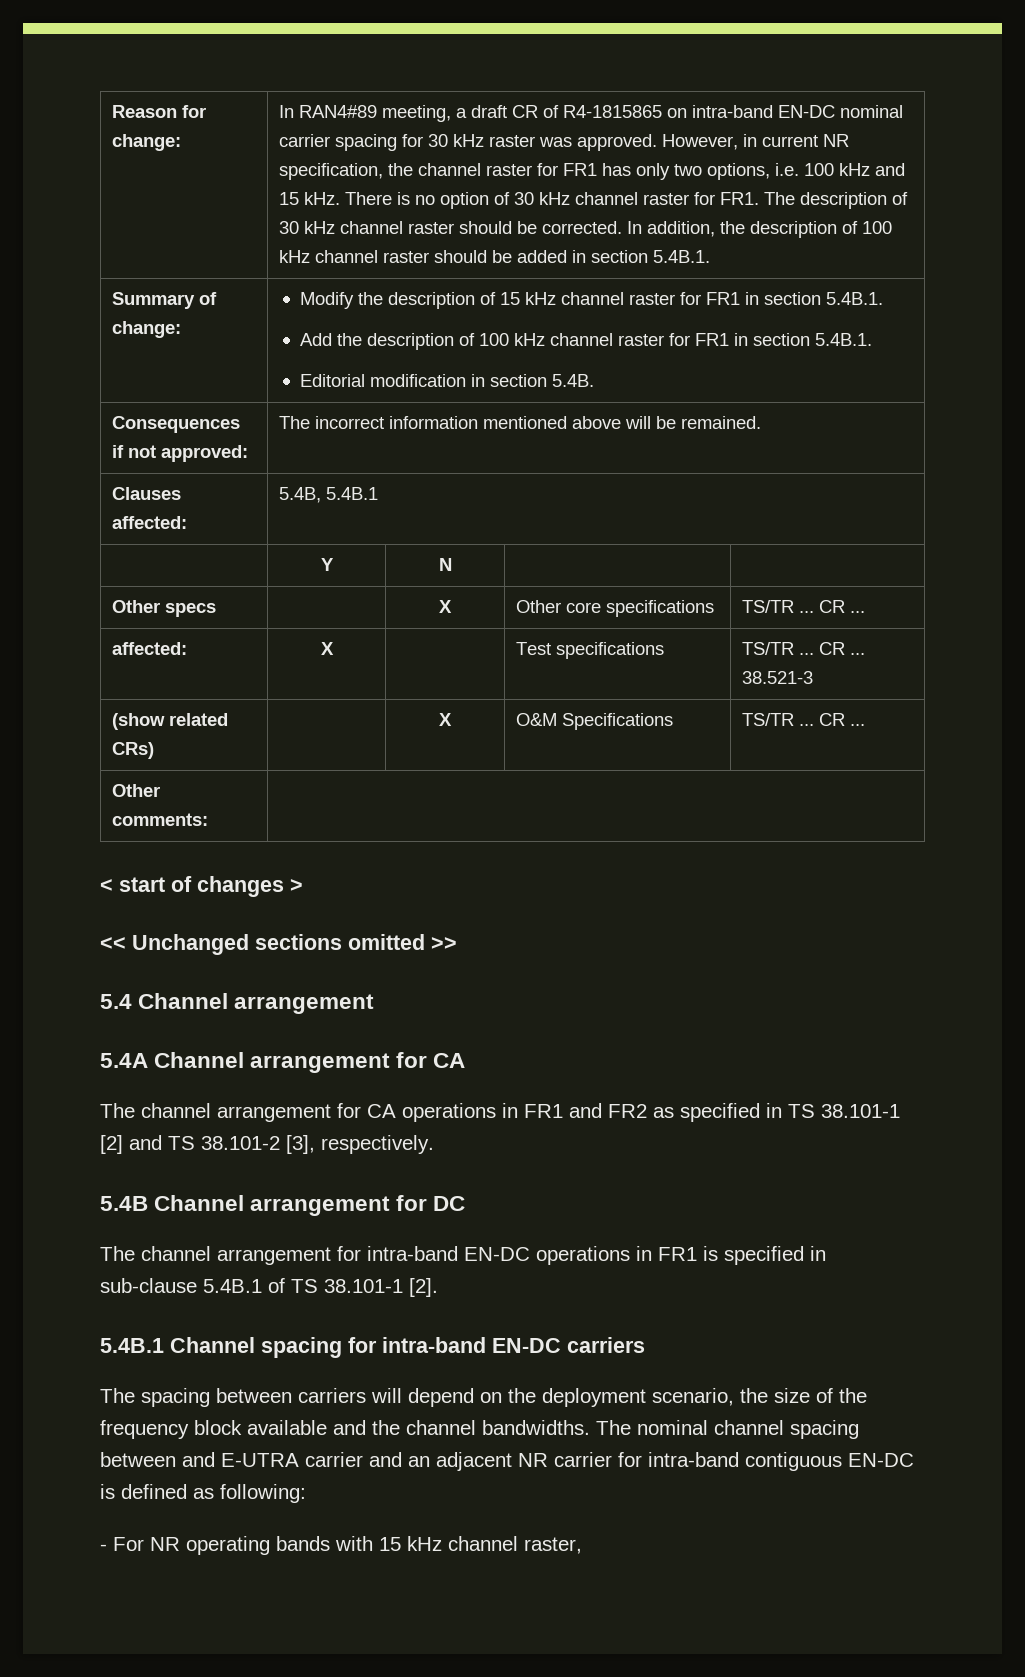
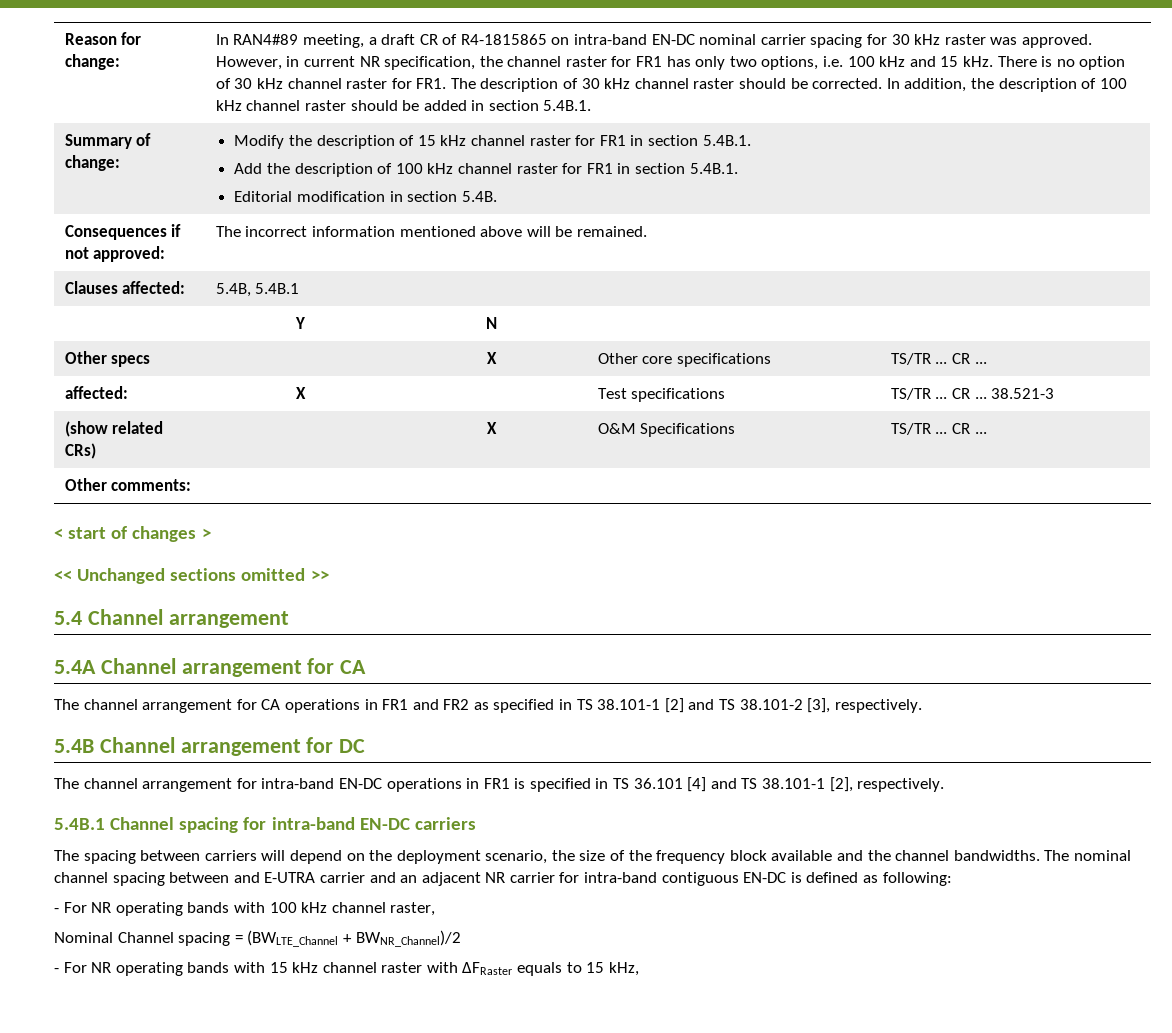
- The channel arrangement for intra-band EN-DC operations in FR1 is specified in sub-clause 5.4B.1 of TS 38.101-1 [2].
+ The channel arrangement for intra-band EN-DC operations in FR1 is specified in TS 36.101 [4] and TS 38.101-1 [2], respectively.
+ - For NR operating bands with 100 kHz channel raster,
+ Nominal Channel spacing = (BWLTE_Channel + BWNR_Channel)/2
- - For NR operating bands with 15 kHz channel raster,
+ - For NR operating bands with 15 kHz channel raster with ΔFRaster equals to 15 kHz,

